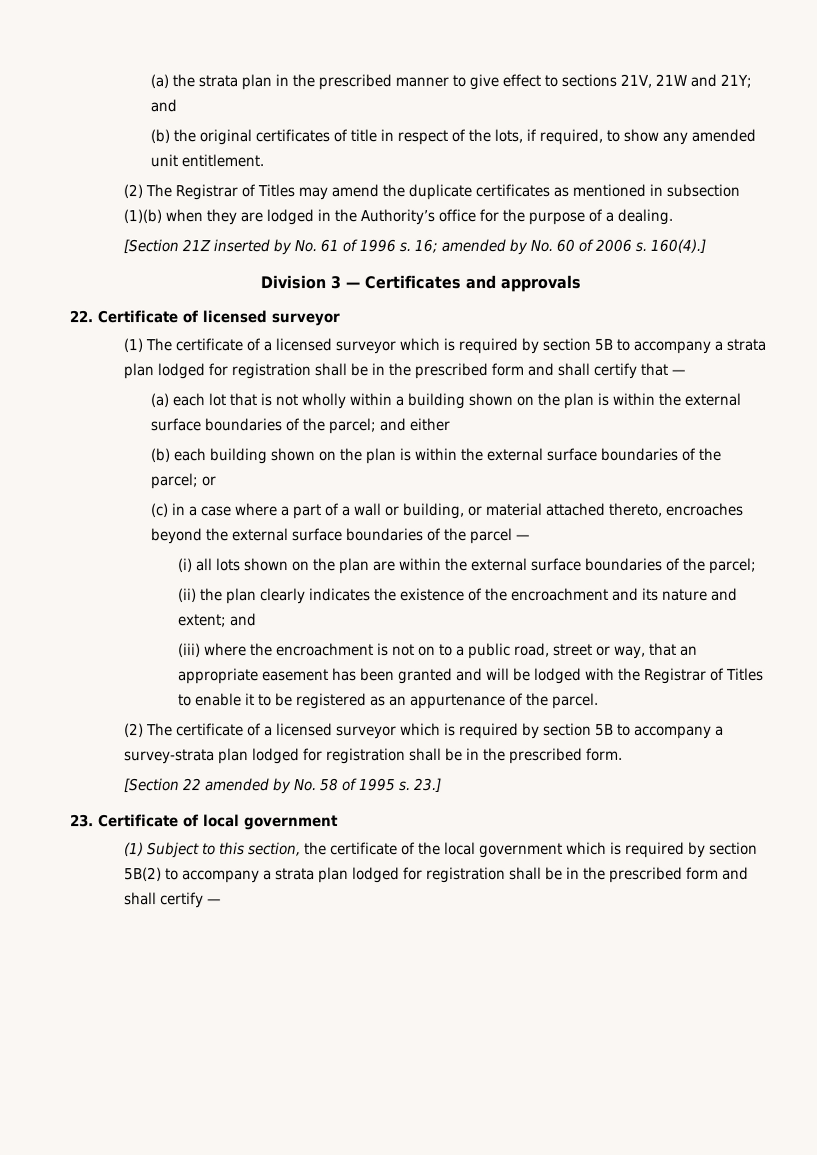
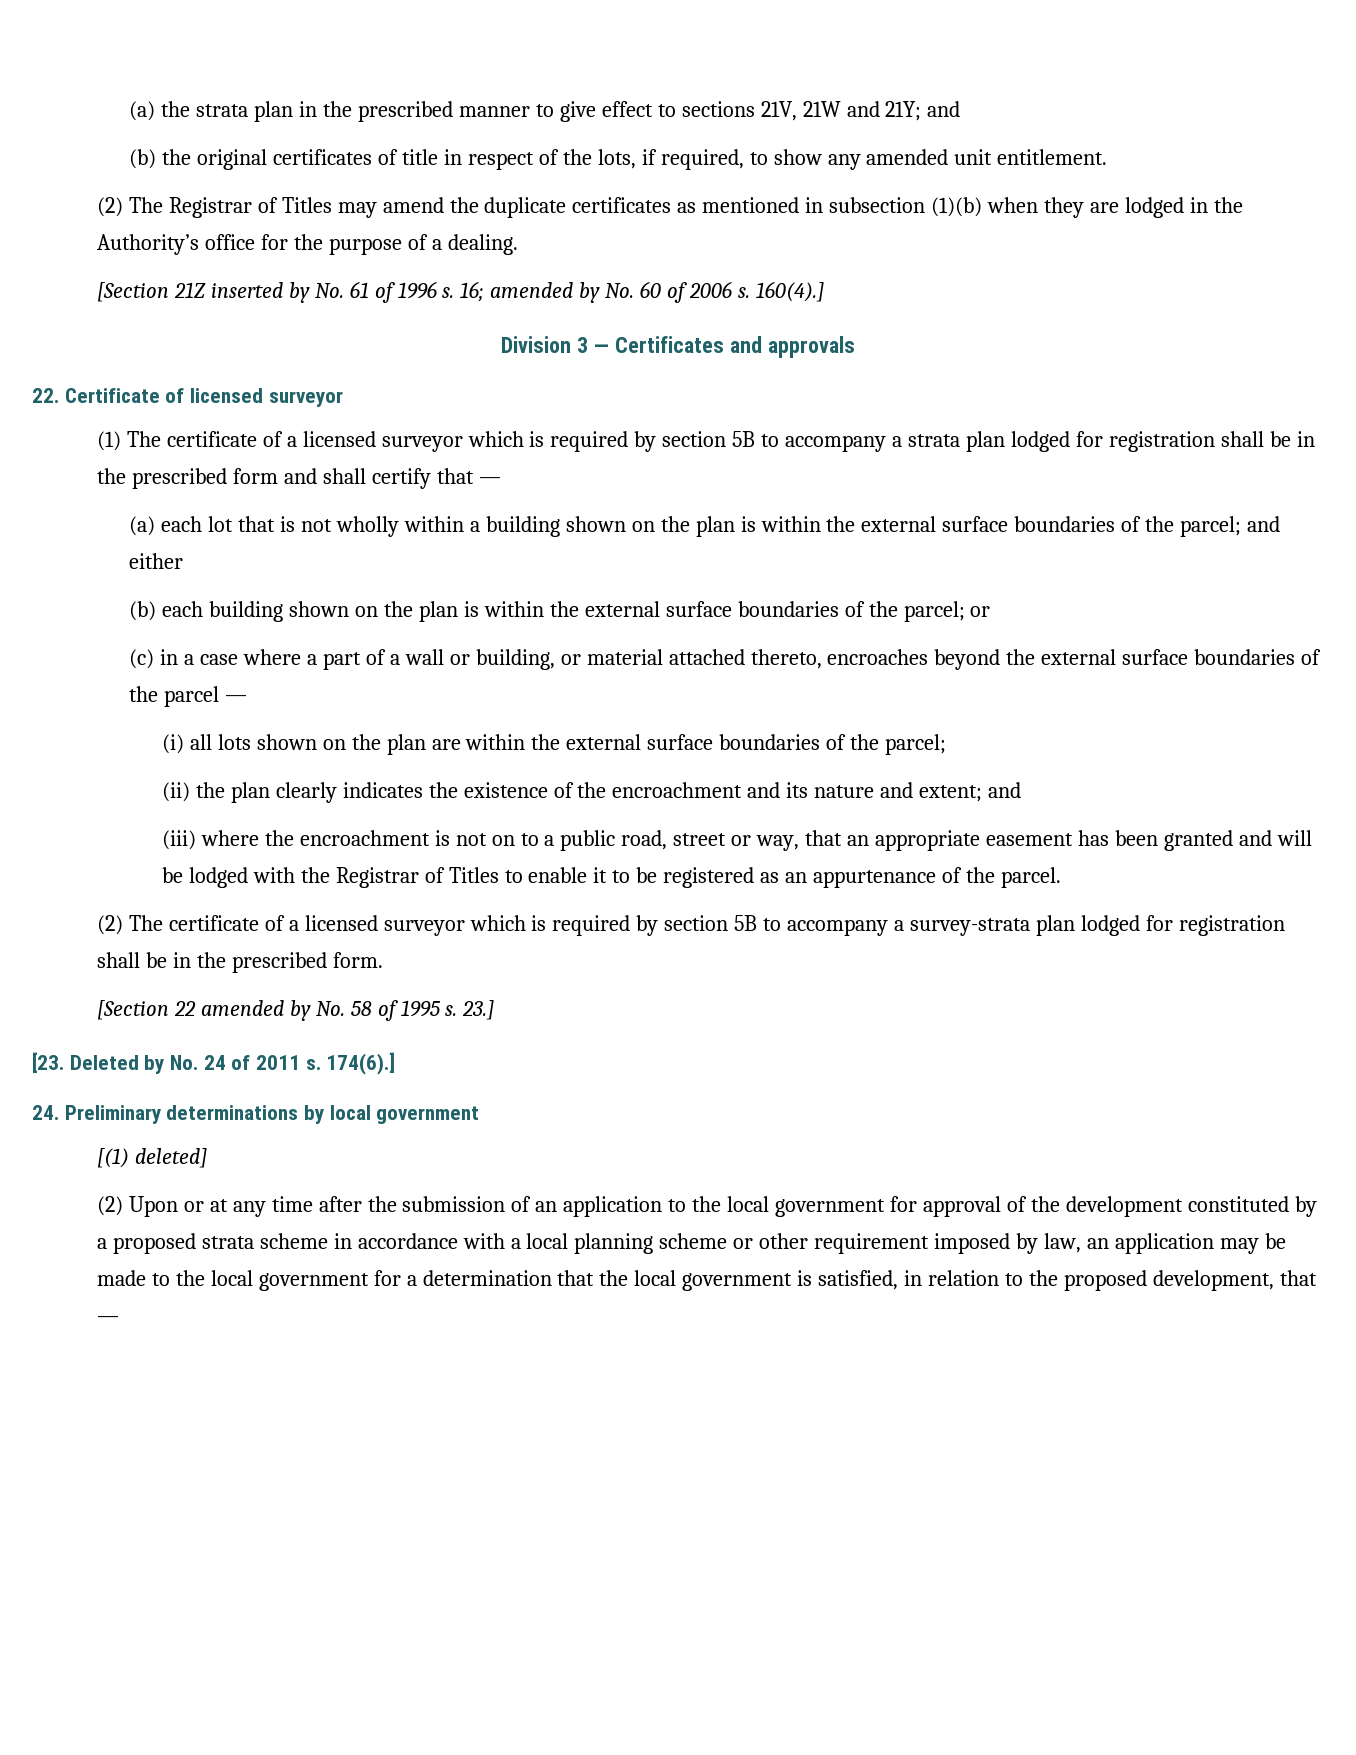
- 23. Certificate of local government
- (1) Subject to this section, the certificate of the local government which is required by section 5B(2) to accompany a strata plan lodged for registration shall be in the prescribed form and shall certify —
+ [23. Deleted by No. 24 of 2011 s. 174(6).]
+ 24. Preliminary determinations by local government
+ [(1) deleted]
+ (2) Upon or at any time after the submission of an application to the local government for approval of the development constituted by a proposed strata scheme in accordance with a local planning scheme or other requirement imposed by law, an application may be made to the local government for a determination that the local government is satisfied, in relation to the proposed development, that —

